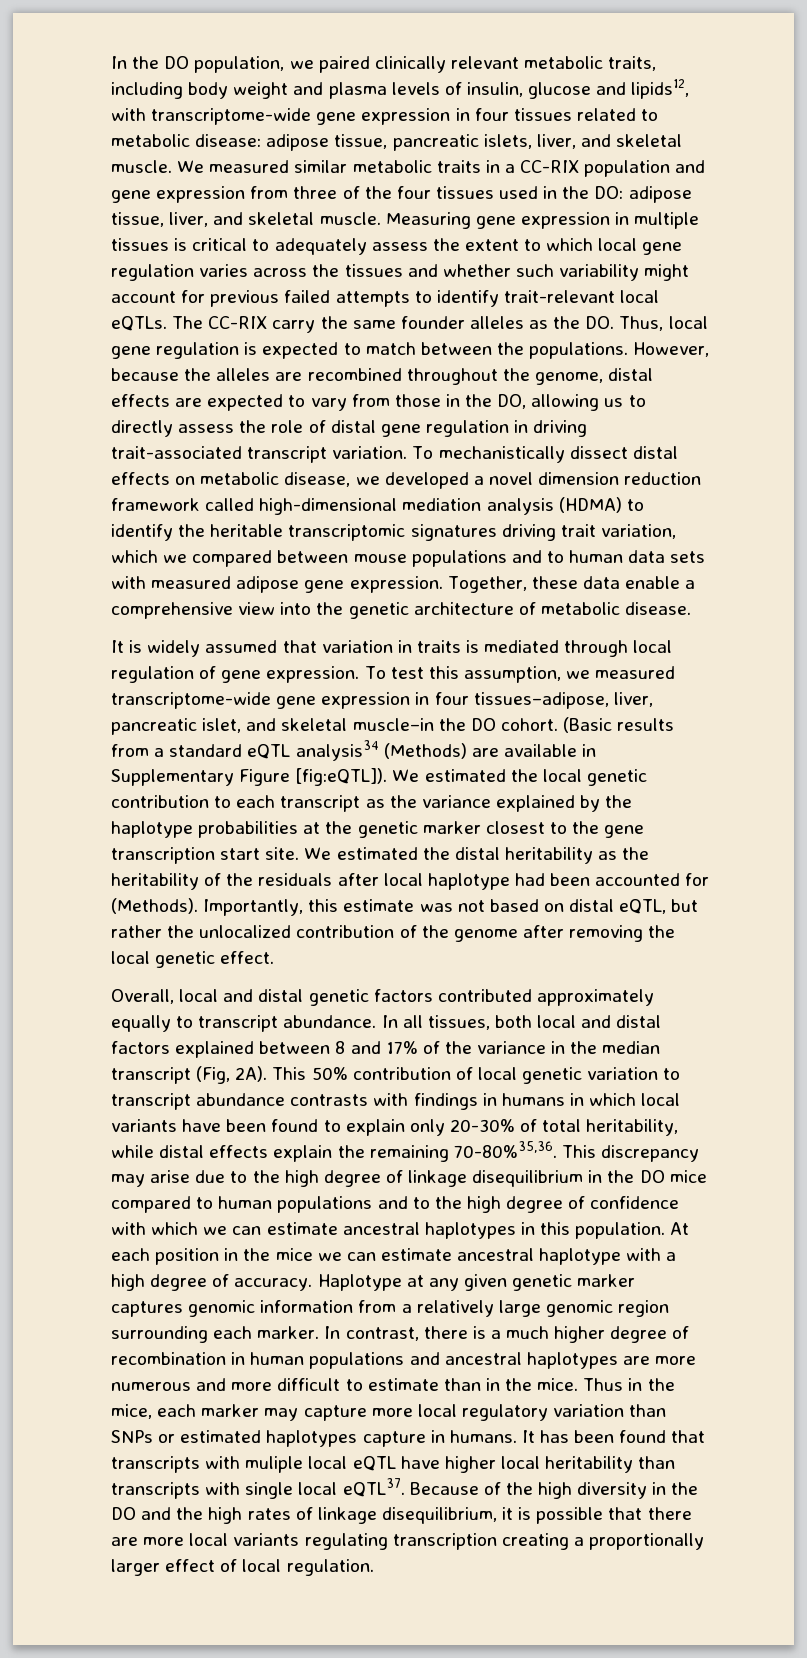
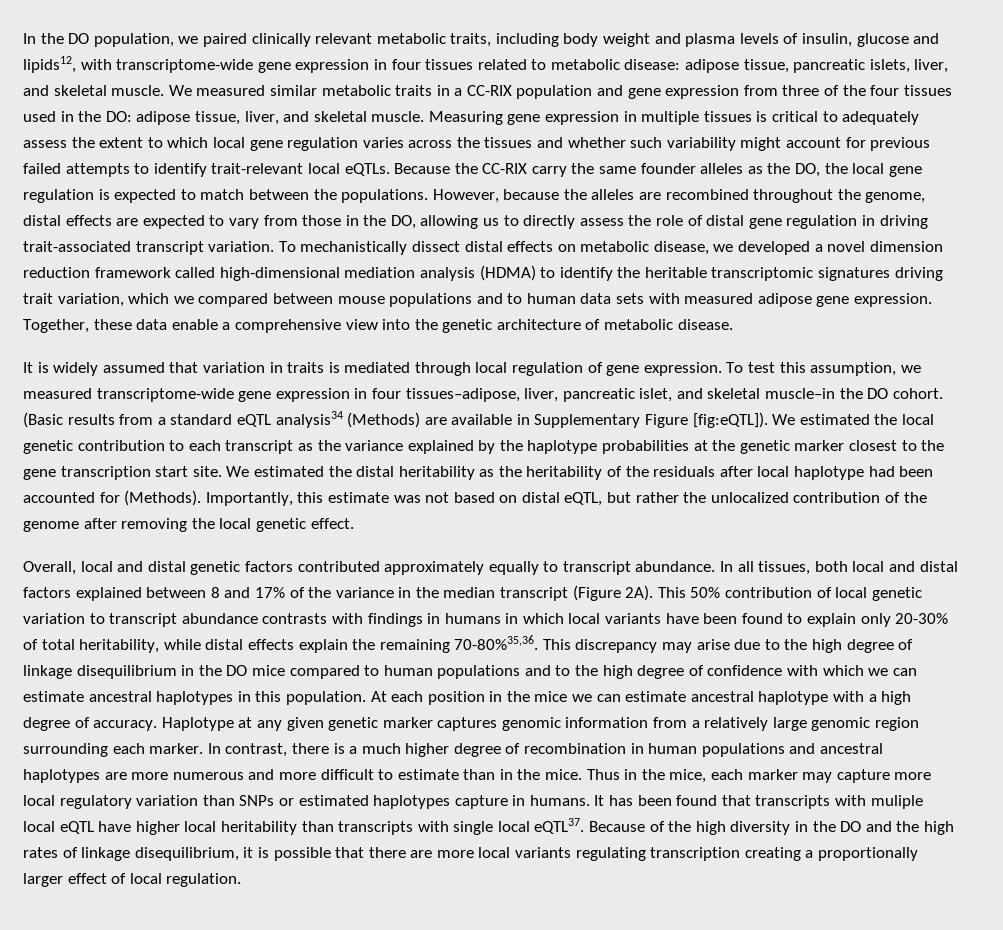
- The CC-RIX carry the same founder alleles as the DO. Thus, local gene regulation is expected to match between the populations.
+ Because the CC-RIX carry the same founder alleles as the DO, the local gene regulation is expected to match between the populations.
- In all tissues, both local and distal factors explained between 8 and 17% of the variance in the median transcript (Fig, 2A).
+ In all tissues, both local and distal factors explained between 8 and 17% of the variance in the median transcript (Figure 2A).

